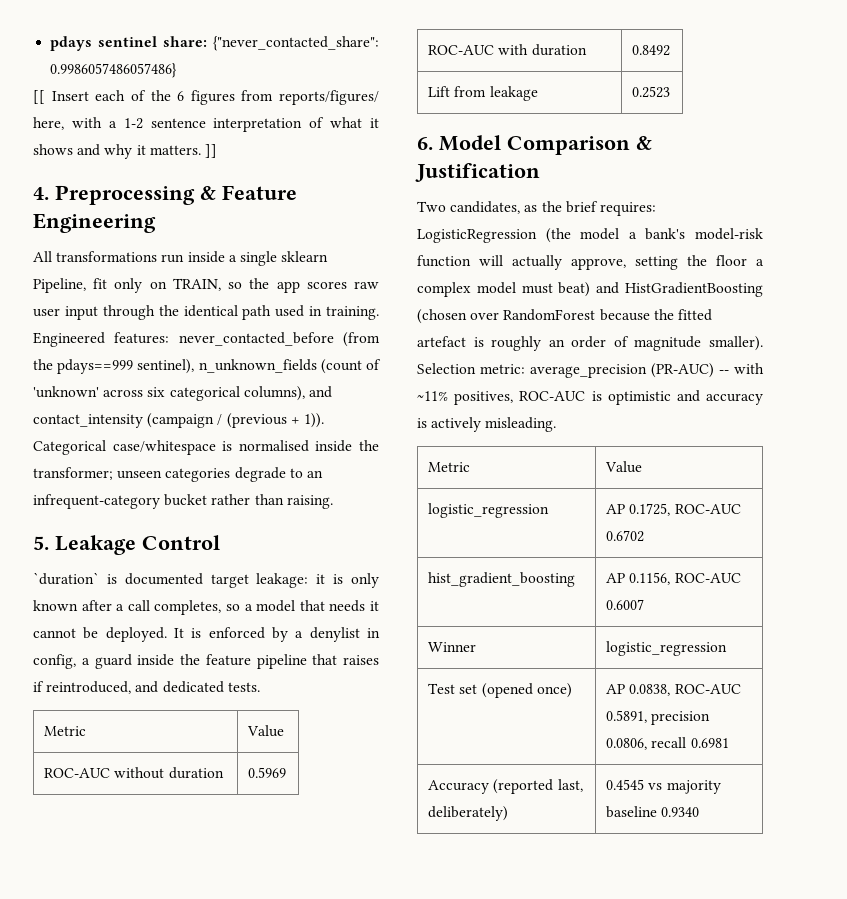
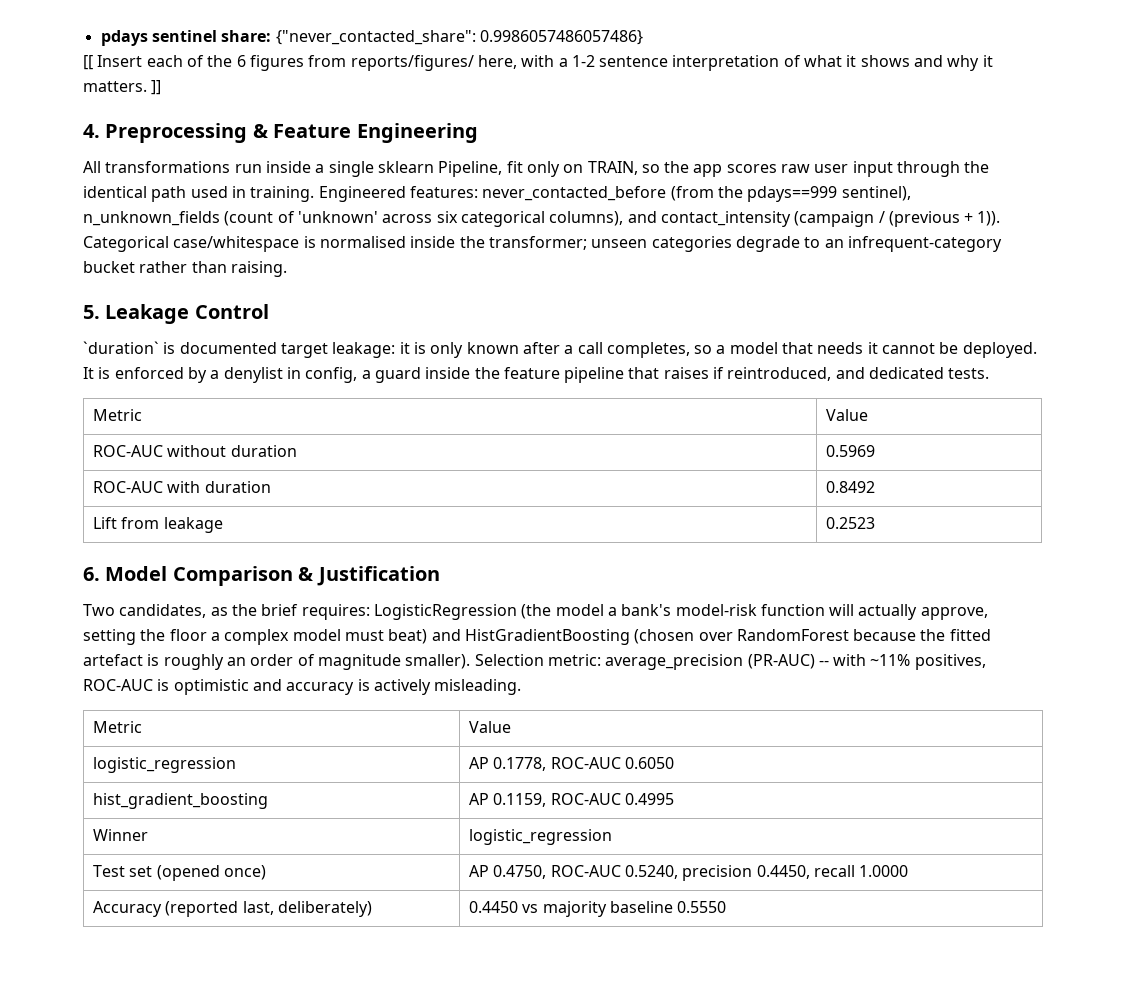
- logistic_regression | AP 0.1725, ROC-AUC 0.6702
+ logistic_regression | AP 0.1778, ROC-AUC 0.6050
- hist_gradient_boosting | AP 0.1156, ROC-AUC 0.6007
+ hist_gradient_boosting | AP 0.1159, ROC-AUC 0.4995
- Test set (opened once) | AP 0.0838, ROC-AUC 0.5891, precision 0.0806, recall 0.6981
+ Test set (opened once) | AP 0.4750, ROC-AUC 0.5240, precision 0.4450, recall 1.0000
- Accuracy (reported last, deliberately) | 0.4545 vs majority baseline 0.9340
+ Accuracy (reported last, deliberately) | 0.4450 vs majority baseline 0.5550

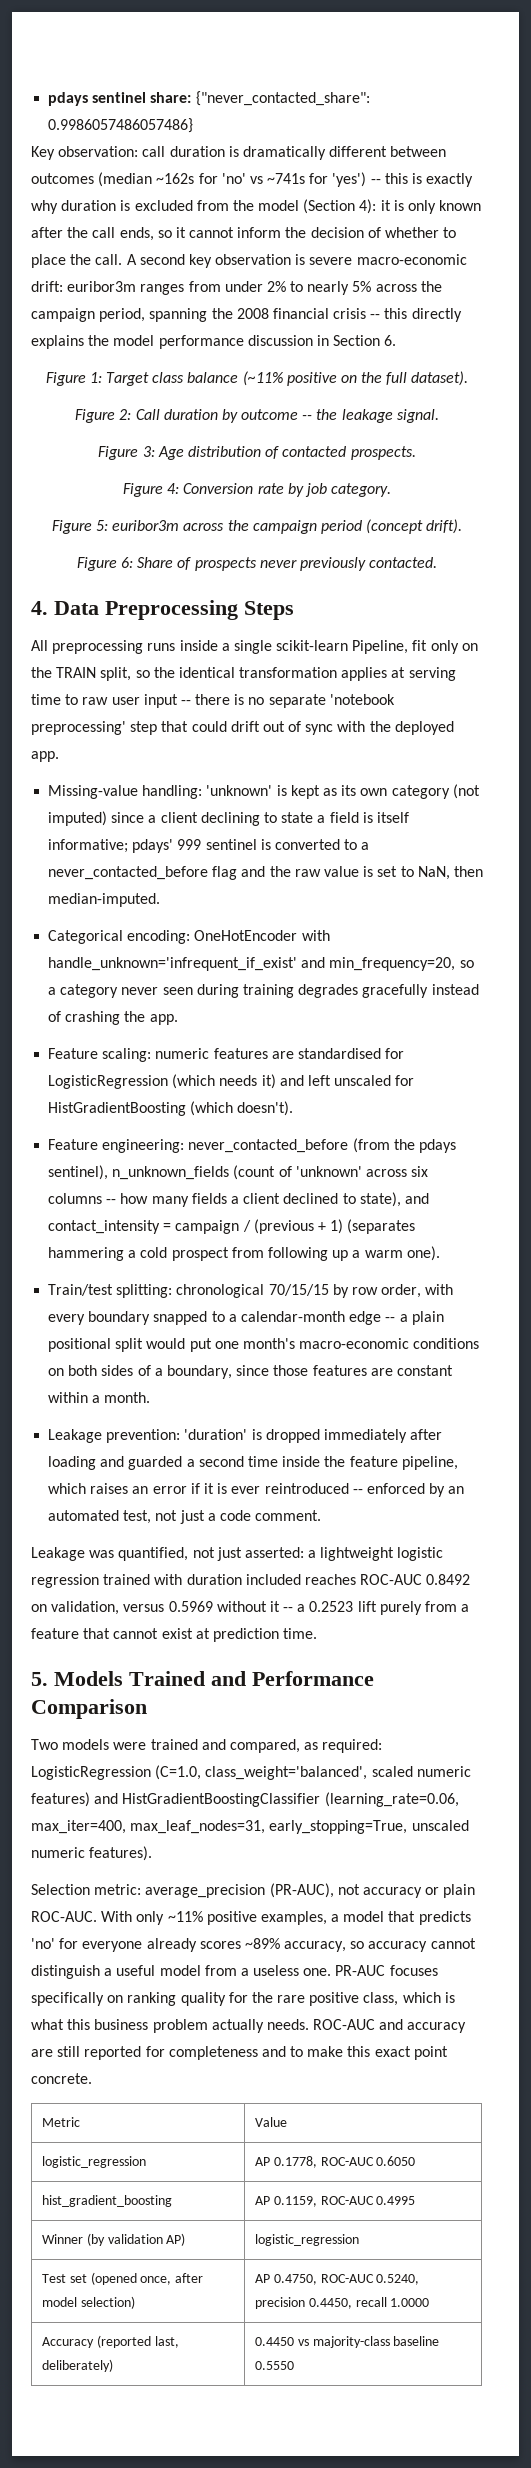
- [[ Insert each of the 6 figures from reports/figures/ here, with a 1-2 sentence interpretation of what it shows and why it matters. ]]
- 4. Preprocessing & Feature Engineering
+ Key observation: call duration is dramatically different between outcomes (median ~162s for 'no' vs ~741s for 'yes') -- this is exactly why duration is excluded from the model (Section 4): it is only known after the call ends, so it cannot inform the decision of whether to place the call. A second key observation is severe macro-economic drift: euribor3m ranges from under 2% to nearly 5% across the campaign period, spanning the 2008 financial crisis -- this directly explains the model performance discussion in Section 6.
+ Figure 1: Target class balance (~11% positive on the full dataset).
+ Figure 2: Call duration by outcome -- the leakage signal.
+ Figure 3: Age distribution of contacted prospects.
+ Figure 4: Conversion rate by job category.
+ Figure 5: euribor3m across the campaign period (concept drift).
+ Figure 6: Share of prospects never previously contacted.
+ 4. Data Preprocessing Steps
- All transformations run inside a single sklearn Pipeline, fit only on TRAIN, so the app scores raw user input through the identical path used in training. Engineered features: never_contacted_before (from the pdays==999 sentinel), n_unknown_fields (count of 'unknown' across six categorical columns), and contact_intensity (campaign / (previous + 1)). Categorical case/whitespace is normalised inside the transformer; unseen categories degrade to an infrequent-category bucket rather than raising.
- 5. Leakage Control
- `duration` is documented target leakage: it is only known after a call completes, so a model that needs it cannot be deployed. It is enforced by a denylist in config, a guard inside the feature pipeline that raises if reintroduced, and dedicated tests.
- Metric | Value
- ROC-AUC without duration | 0.5969
- ROC-AUC with duration | 0.8492
- Lift from leakage | 0.2523
- 6. Model Comparison & Justification
- Two candidates, as the brief requires: LogisticRegression (the model a bank's model-risk function will actually approve, setting the floor a complex model must beat) and HistGradientBoosting (chosen over RandomForest because the fitted artefact is roughly an order of magnitude smaller). Selection metric: average_precision (PR-AUC) -- with ~11% positives, ROC-AUC is optimistic and accuracy is actively misleading.
+ All preprocessing runs inside a single scikit-learn Pipeline, fit only on the TRAIN split, so the identical transformation applies at serving time to raw user input -- there is no separate 'notebook preprocessing' step that could drift out of sync with the deployed app.
+ Missing-value handling: 'unknown' is kept as its own category (not imputed) since a client declining to state a field is itself informative; pdays' 999 sentinel is converted to a never_contacted_before flag and the raw value is set to NaN, then median-imputed.
+ Categorical encoding: OneHotEncoder with handle_unknown='infrequent_if_exist' and min_frequency=20, so a category never seen during training degrades gracefully instead of crashing the app.
+ Feature scaling: numeric features are standardised for LogisticRegression (which needs it) and left unscaled for HistGradientBoosting (which doesn't).
+ Feature engineering: never_contacted_before (from the pdays sentinel), n_unknown_fields (count of 'unknown' across six columns -- how many fields a client declined to state), and contact_intensity = campaign / (previous + 1) (separates hammering a cold prospect from following up a warm one).
+ Train/test splitting: chronological 70/15/15 by row order, with every boundary snapped to a calendar-month edge -- a plain positional split would put one month's macro-economic conditions on both sides of a boundary, since those features are constant within a month.
+ Leakage prevention: 'duration' is dropped immediately after loading and guarded a second time inside the feature pipeline, which raises an error if it is ever reintroduced -- enforced by an automated test, not just a code comment.
+ Leakage was quantified, not just asserted: a lightweight logistic regression trained with duration included reaches ROC-AUC 0.8492 on validation, versus 0.5969 without it -- a 0.2523 lift purely from a feature that cannot exist at prediction time.
+ 5. Models Trained and Performance Comparison
+ Two models were trained and compared, as required: LogisticRegression (C=1.0, class_weight='balanced', scaled numeric features) and HistGradientBoostingClassifier (learning_rate=0.06, max_iter=400, max_leaf_nodes=31, early_stopping=True, unscaled numeric features).
+ Selection metric: average_precision (PR-AUC), not accuracy or plain ROC-AUC. With only ~11% positive examples, a model that predicts 'no' for everyone already scores ~89% accuracy, so accuracy cannot distinguish a useful model from a useless one. PR-AUC focuses specifically on ranking quality for the rare positive class, which is what this business problem actually needs. ROC-AUC and accuracy are still reported for completeness and to make this exact point concrete.
- Winner | logistic_regression
+ Winner (by validation AP) | logistic_regression
- Test set (opened once) | AP 0.4750, ROC-AUC 0.5240, precision 0.4450, recall 1.0000
+ Test set (opened once, after model selection) | AP 0.4750, ROC-AUC 0.5240, precision 0.4450, recall 1.0000
- Accuracy (reported last, deliberately) | 0.4450 vs majority baseline 0.5550
+ Accuracy (reported last, deliberately) | 0.4450 vs majority-class baseline 0.5550

